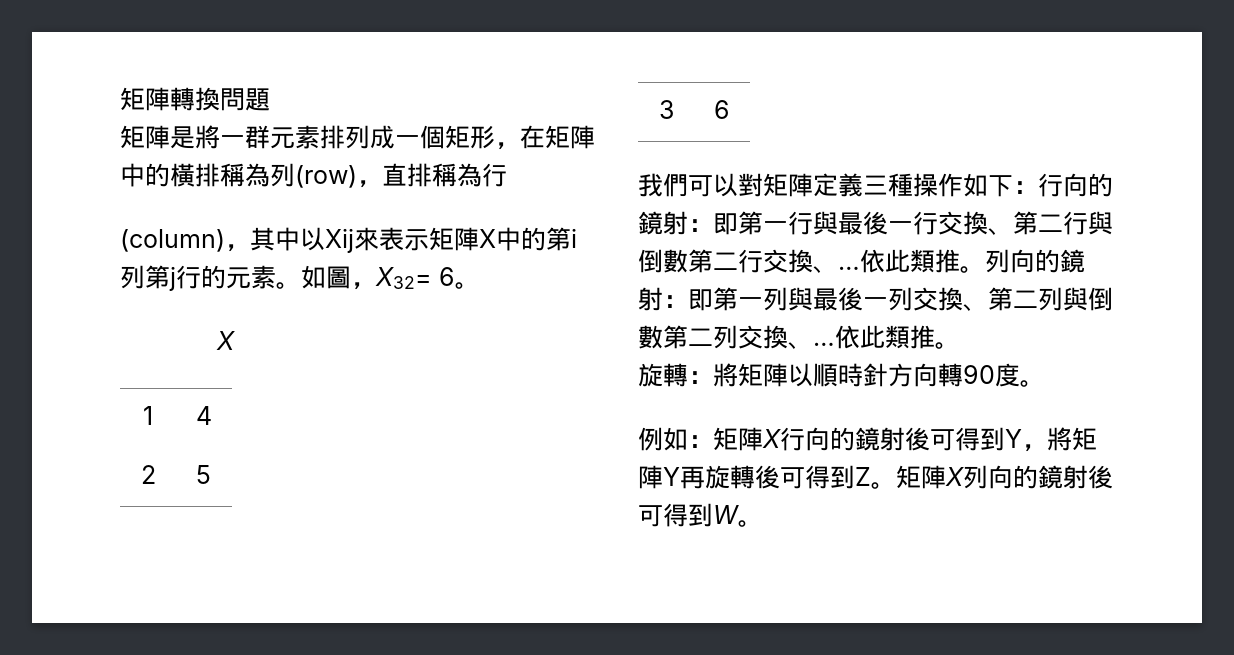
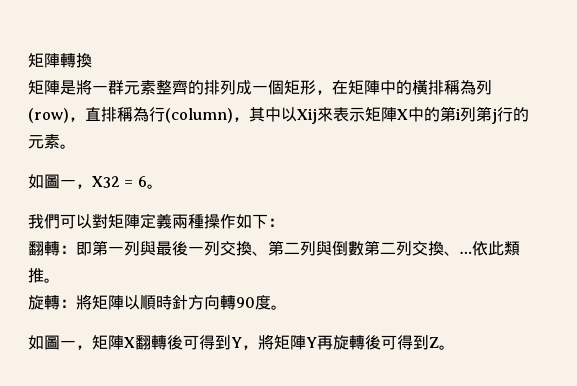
- 矩陣轉換問題
+ 矩陣轉換
- 矩陣是將一群元素排列成一個矩形，在矩陣中的橫排稱為列(row)，直排稱為行
- (column)，其中以Xij來表示矩陣X中的第i列第j行的元素。如圖，X32= 6。
- X
- 1 | 4
- 2 | 5
- 3 | 6
+ 矩陣是將一群元素整齊的排列成一個矩形，在矩陣中的橫排稱為列(row)，直排稱為行(column)，其中以Xij來表示矩陣X中的第i列第j行的元素。
+ 如圖一，X32 = 6。
- 我們可以對矩陣定義三種操作如下：行向的鏡射：即第一行與最後一行交換、第二行與倒數第二行交換、…依此類推。列向的鏡射：即第一列與最後一列交換、第二列與倒數第二列交換、…
+ 我們可以對矩陣定義兩種操作如下：
+ 翻轉：即第一列與最後一列交換、第二列與倒數第二列交換、…
- 例如：矩陣X行向的鏡射後可得到Y，將矩陣Y再旋轉後可得到Z。矩陣X列向的鏡射後可得到W。
+ 如圖一，矩陣X翻轉後可得到Y，將矩陣Y再旋轉後可得到Z。

